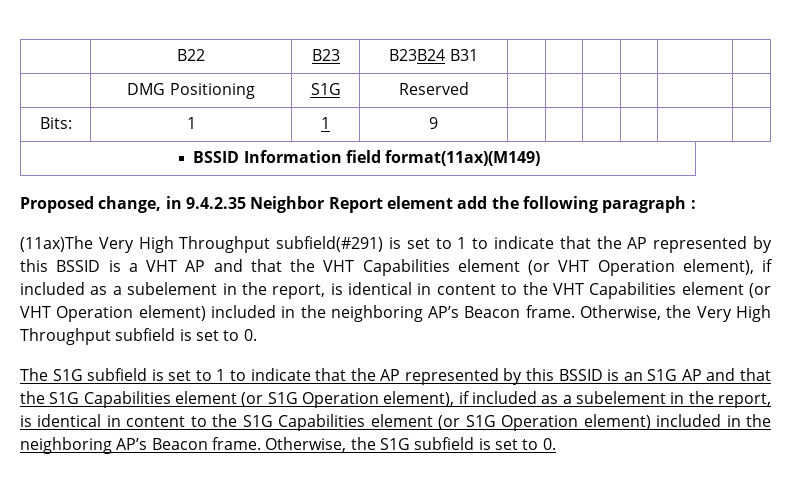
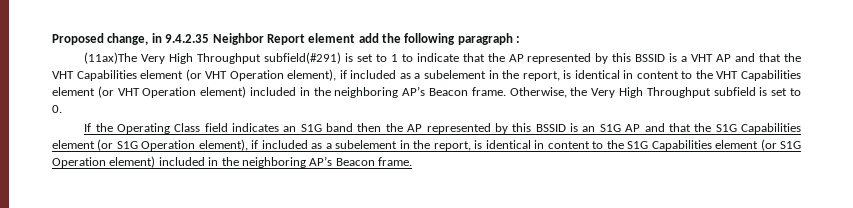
- | B22 | B23 | B23B24 B31 | | | | | |
- | DMG Positioning | S1G | Reserved | | | | | |
- Bits: | 1 | 1 | 9 | | | | | |
- BSSID Information field format(11ax)(M149)
- The S1G subfield is set to 1 to indicate that the AP represented by this BSSID is an S1G AP and that the S1G Capabilities element (or S1G Operation element), if included as a subelement in the report, is identical in content to the S1G Capabilities element (or S1G Operation element) included in the neighboring AP’s Beacon frame. Otherwise, the S1G subfield is set to 0.
+ If the Operating Class field indicates an S1G band then the AP represented by this BSSID is an S1G AP and that the S1G Capabilities element (or S1G Operation element), if included as a subelement in the report, is identical in content to the S1G Capabilities element (or S1G Operation element) included in the neighboring AP’s Beacon frame.

